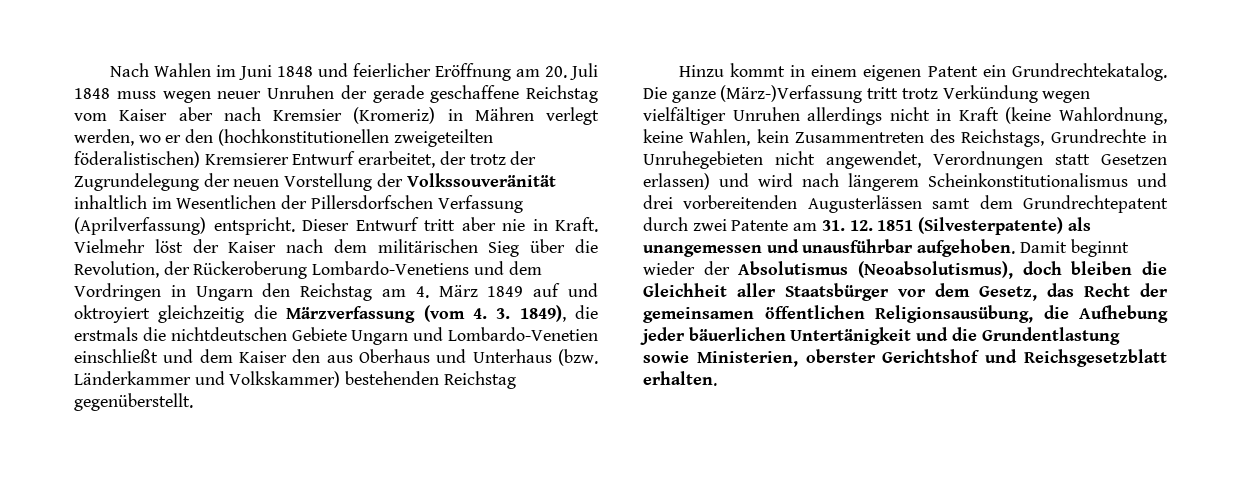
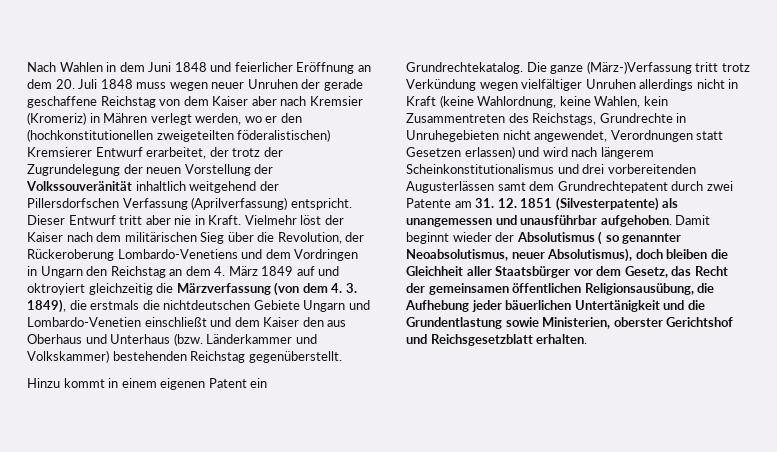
- Nach Wahlen im Juni 1848 und feierlicher Eröffnung am 20. Juli 1848 muss wegen neuer Unruhen der gerade geschaffene Reichstag vom Kaiser aber nach Kremsier (Kromeriz) in Mähren verlegt werden, wo er den (hochkonstitutionellen zweigeteilten föderalistischen) Kremsierer Entwurf erarbeitet, der trotz der Zugrundelegung der neuen Vorstellung der Volkssouveränität inhaltlich im Wesentlichen der Pillersdorfschen Verfassung (Aprilverfassung) entspricht.
+ Nach Wahlen in dem Juni 1848 und feierlicher Eröffnung an dem 20. Juli 1848 muss wegen neuer Unruhen der gerade geschaffene Reichstag von dem Kaiser aber nach Kremsier (Kromeriz) in Mähren verlegt werden, wo er den (hochkonstitutionellen zweigeteilten föderalistischen) Kremsierer Entwurf erarbeitet, der trotz der Zugrundelegung der neuen Vorstellung der Volkssouveränität inhaltlich weitgehend der Pillersdorfschen Verfassung (Aprilverfassung) entspricht.
- Vielmehr löst der Kaiser nach dem militärischen Sieg über die Revolution, der Rückeroberung Lombardo-Venetiens und dem Vordringen in Ungarn den Reichstag am 4. März 1849 auf und oktroyiert gleichzeitig die Märzverfassung (vom 4. 3. 1849), die erstmals die nichtdeutschen Gebiete Ungarn und Lombardo-Venetien einschließt und dem Kaiser den aus Oberhaus und Unterhaus (bzw. Länderkammer und Volkskammer) bestehenden Reichstag gegenüberstellt.
+ Vielmehr löst der Kaiser nach dem militärischen Sieg über die Revolution, der Rückeroberung Lombardo-Venetiens und dem Vordringen in Ungarn den Reichstag an dem 4. März 1849 auf und oktroyiert gleichzeitig die Märzverfassung (von dem 4. 3. 1849), die erstmals die nichtdeutschen Gebiete Ungarn und Lombardo-Venetien einschließt und dem Kaiser den aus Oberhaus und Unterhaus (bzw. Länderkammer und Volkskammer) bestehenden Reichstag gegenüberstellt.
- Damit beginnt wieder der Absolutismus (Neoabsolutismus), doch bleiben die Gleichheit aller Staatsbürger vor dem Gesetz, das Recht der gemeinsamen öffentlichen Religionsausübung, die Aufhebung jeder bäuerlichen Untertänigkeit und die Grundentlastung sowie Ministerien, oberster Gerichtshof und Reichsgesetzblatt erhalten.
+ Damit beginnt wieder der Absolutismus ( so genannter Neoabsolutismus, neuer Absolutismus), doch bleiben die Gleichheit aller Staatsbürger vor dem Gesetz, das Recht der gemeinsamen öffentlichen Religionsausübung, die Aufhebung jeder bäuerlichen Untertänigkeit und die Grundentlastung sowie Ministerien, oberster Gerichtshof und Reichsgesetzblatt erhalten.

